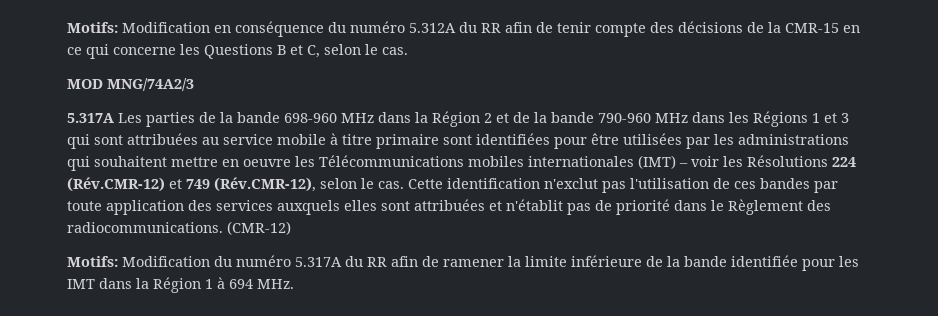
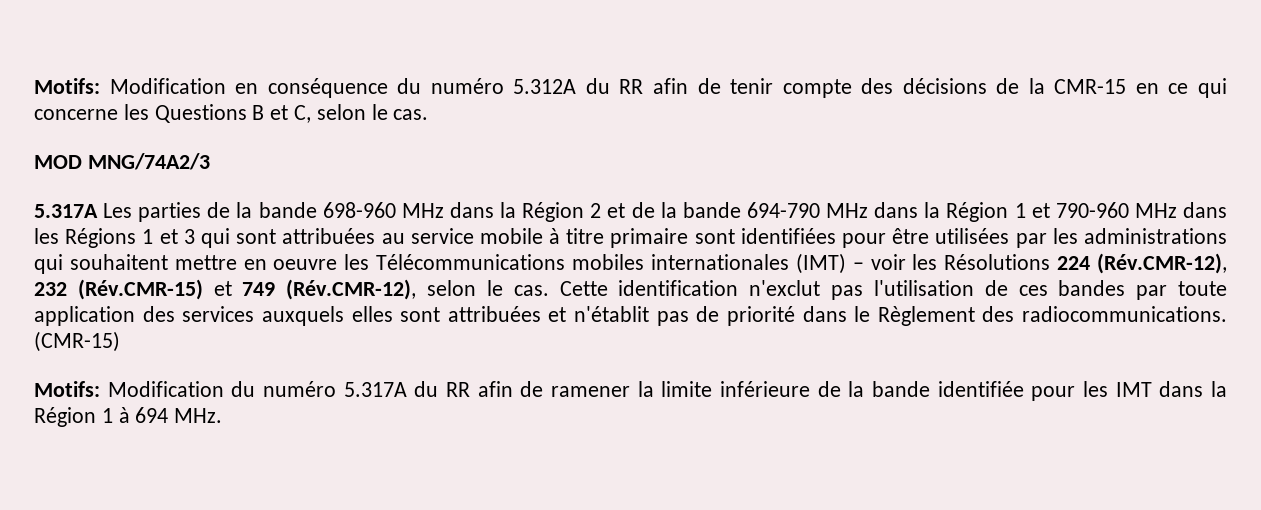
- 5.317A Les parties de la bande 698-960 MHz dans la Région 2 et de la bande 790-960 MHz dans les Régions 1 et 3 qui sont attribuées au service mobile à titre primaire sont identifiées pour être utilisées par les administrations qui souhaitent mettre en oeuvre les Télécommunications mobiles internationales (IMT) – voir les Résolutions 224 (Rév.CMR-12) et 749 (Rév.CMR-12), selon le cas.
+ 5.317A Les parties de la bande 698-960 MHz dans la Région 2 et de la bande 694-790 MHz dans la Région 1 et 790-960 MHz dans les Régions 1 et 3 qui sont attribuées au service mobile à titre primaire sont identifiées pour être utilisées par les administrations qui souhaitent mettre en oeuvre les Télécommunications mobiles internationales (IMT) – voir les Résolutions 224 (Rév.CMR-12), 232 (Rév.CMR-15) et 749 (Rév.CMR-12), selon le cas.
- (CMR-12)
+ (CMR-15)

